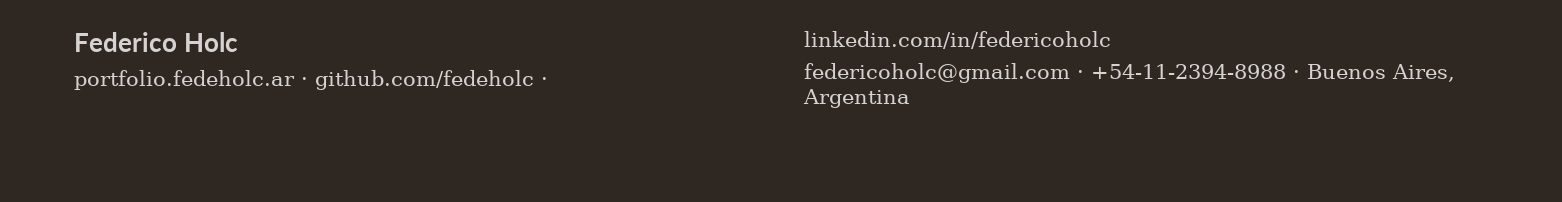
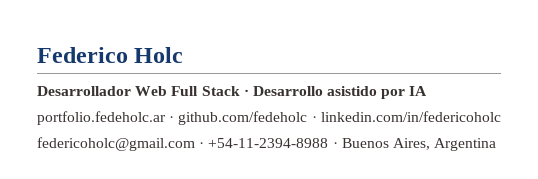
+ Desarrollador Web Full Stack · Desarrollo asistido por IA

